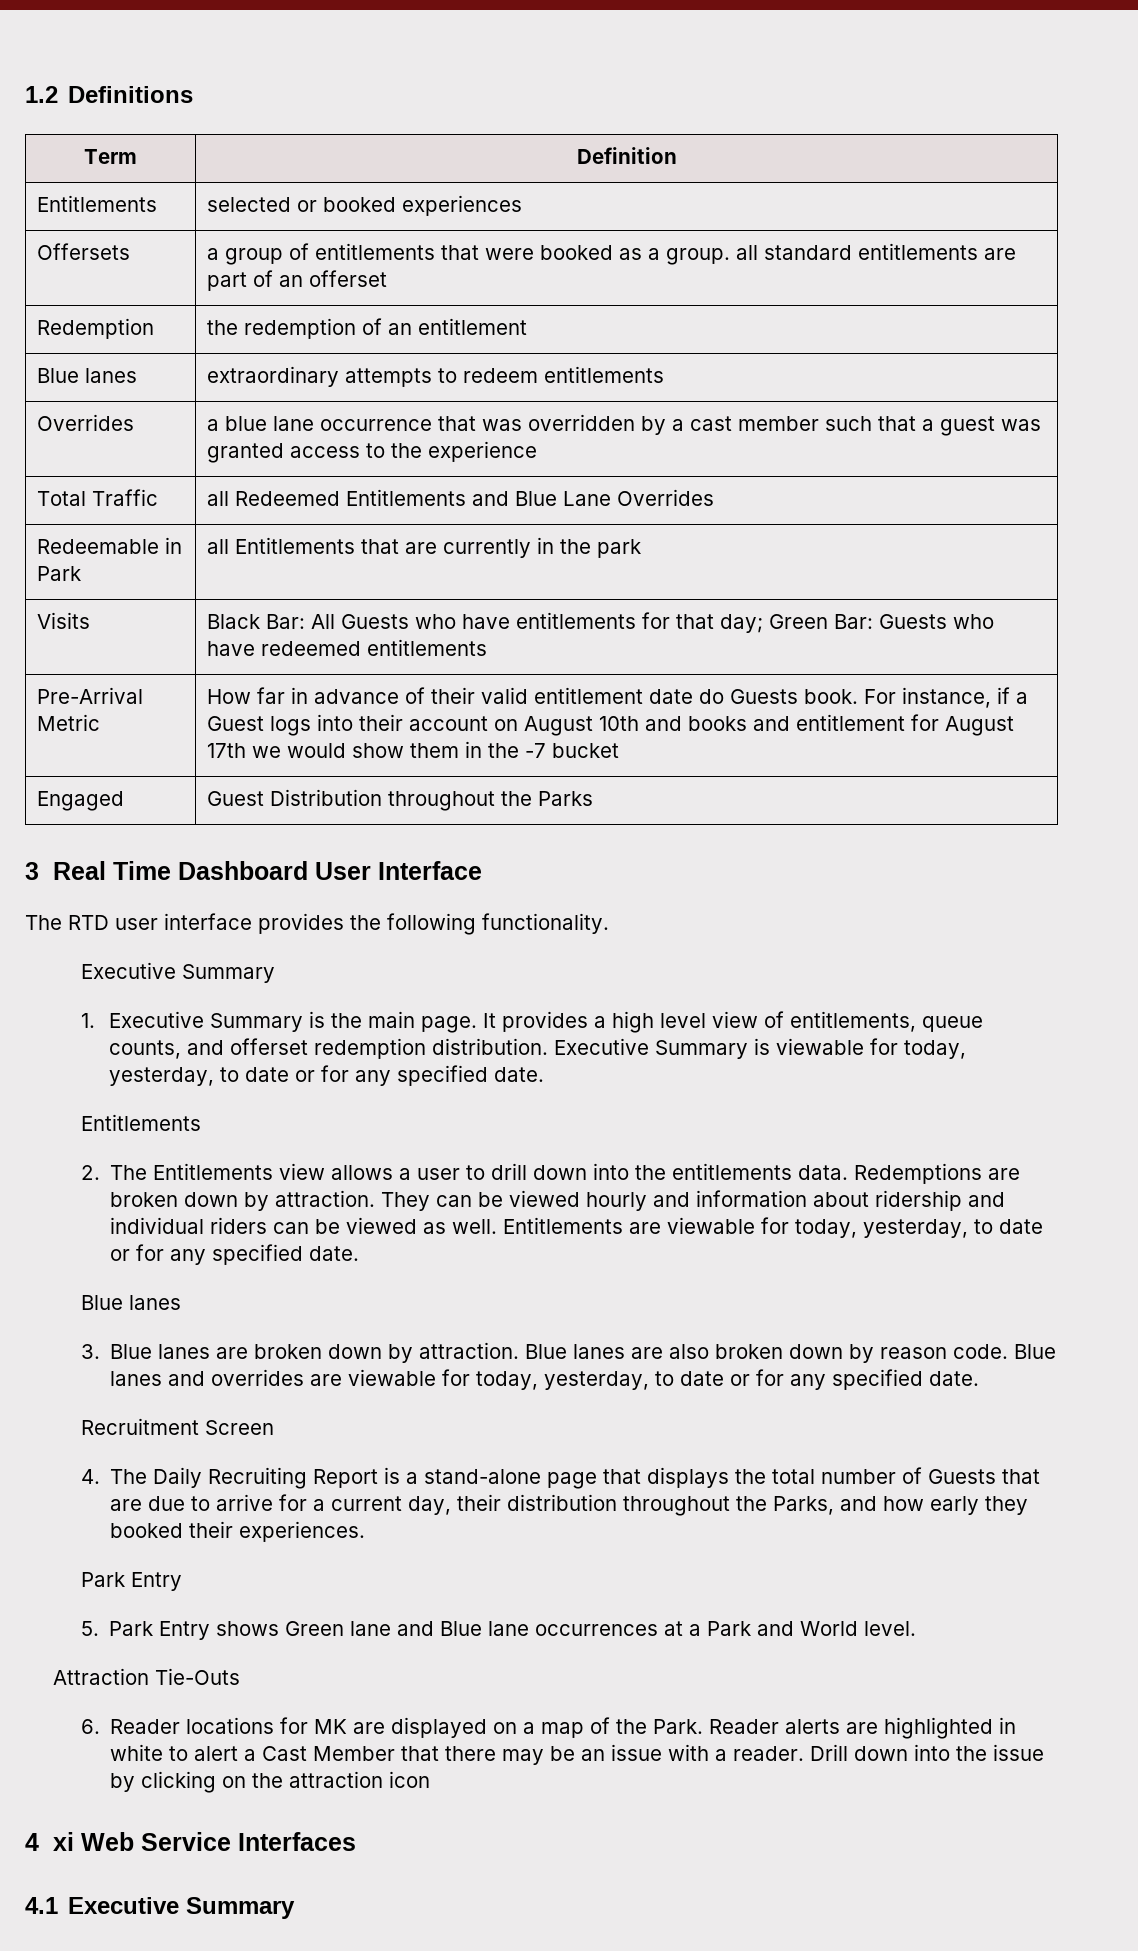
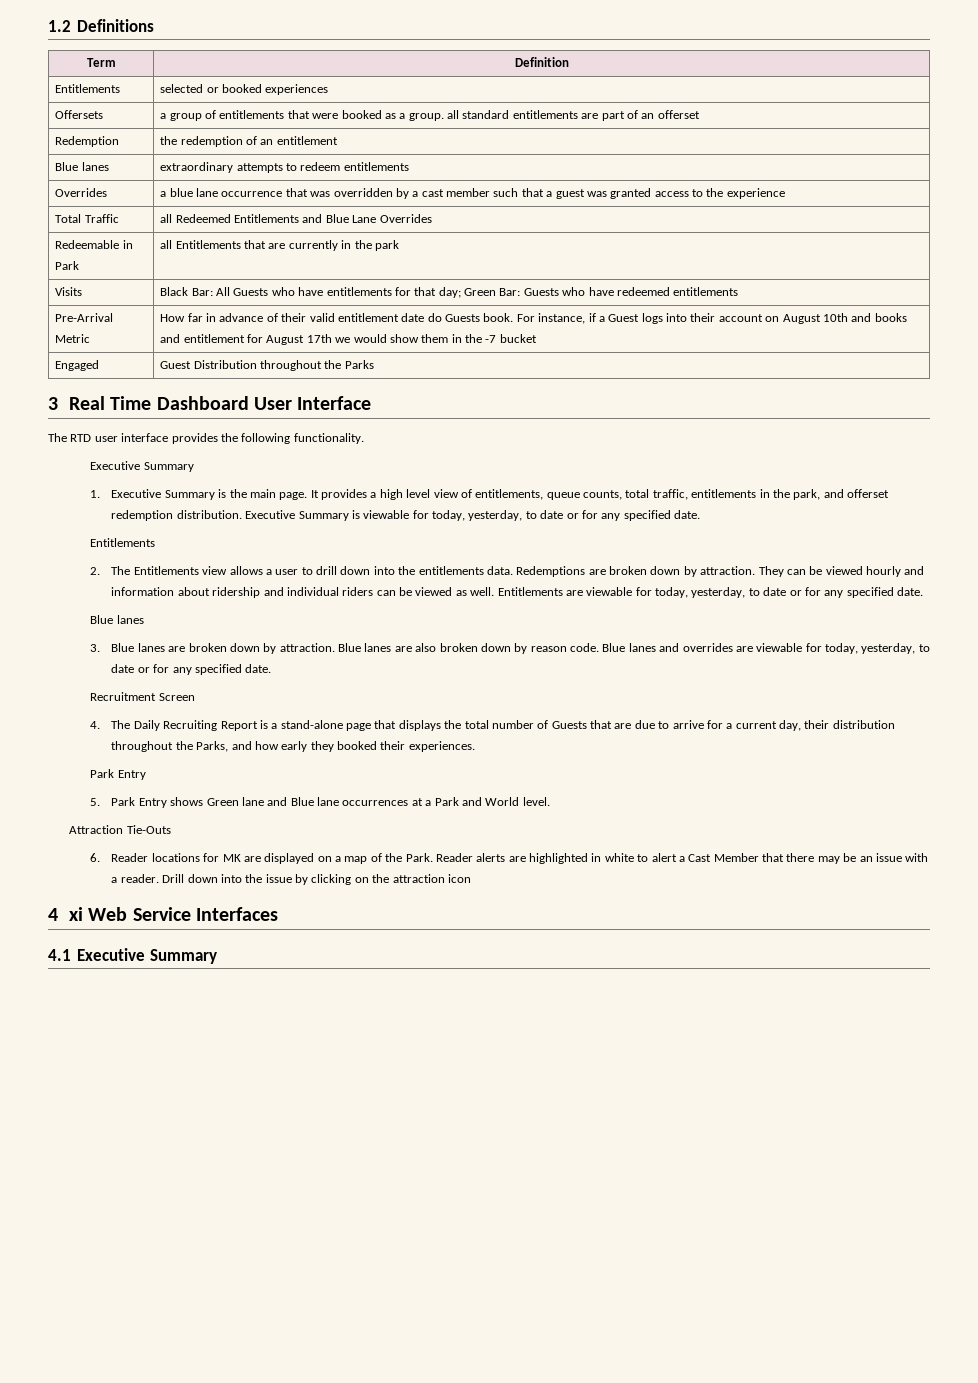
- It provides a high level view of entitlements, queue counts, and offerset redemption distribution.
+ It provides a high level view of entitlements, queue counts, total traffic, entitlements in the park, and offerset redemption distribution.

